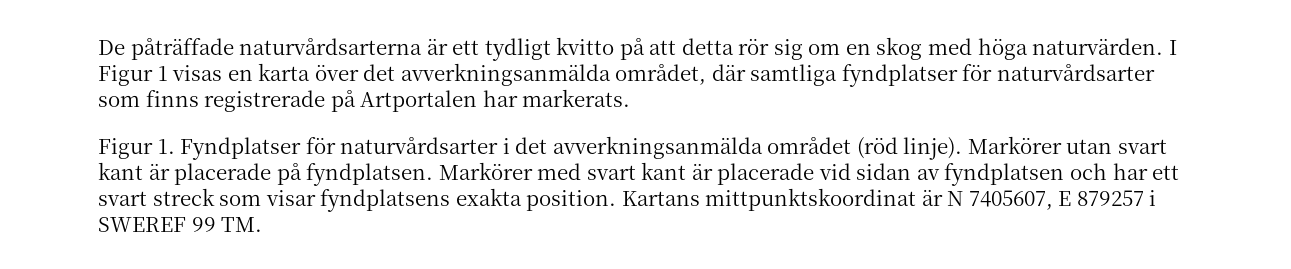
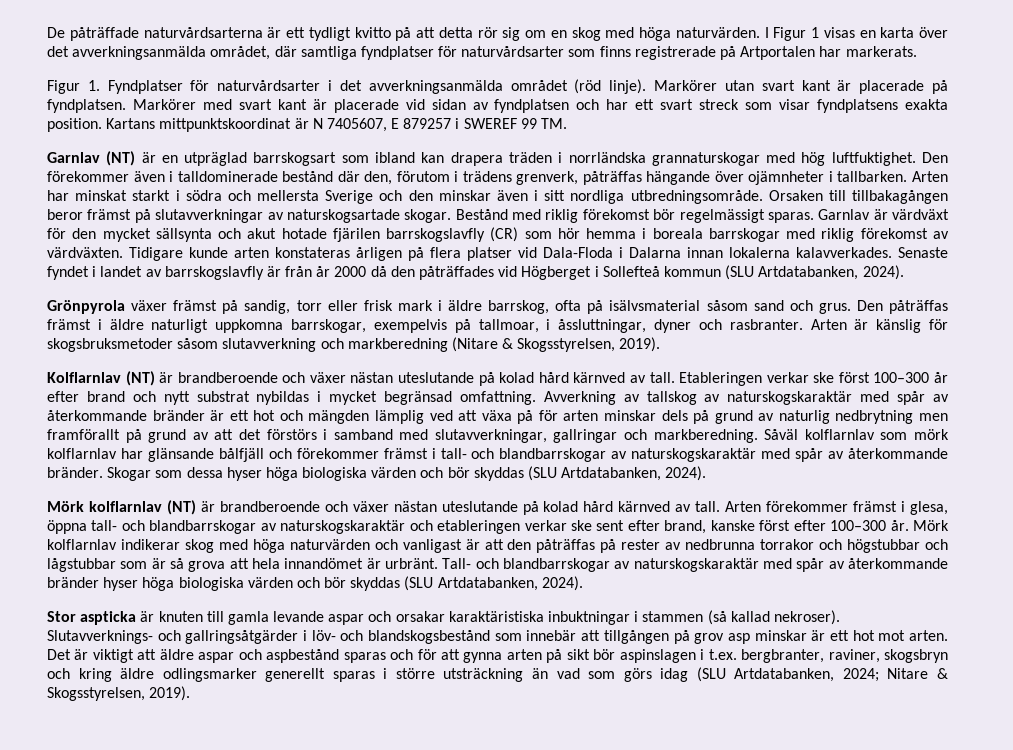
+ Garnlav (NT) är en utpräglad barrskogsart som ibland kan drapera träden i norrländska grannaturskogar med hög luftfuktighet. Den förekommer även i talldominerade bestånd där den, förutom i trädens grenverk, påträffas hängande över ojämnheter i tallbarken. Arten har minskat starkt i södra och mellersta Sverige och den minskar även i sitt nordliga utbredningsområde. Orsaken till tillbakagången beror främst på slutavverkningar av naturskogsartade skogar. Bestånd med riklig förekomst bör regelmässigt sparas. Garnlav är värdväxt för den mycket sällsynta och akut hotade fjärilen barrskogslavfly (CR) som hör hemma i boreala barrskogar med riklig förekomst av värdväxten. Tidigare kunde arten konstateras årligen på flera platser vid Dala-Floda i Dalarna innan lokalerna kalavverkades. Senaste fyndet i landet av barrskogslavfly är från år 2000 då den påträffades vid Högberget i Sollefteå kommun (SLU Artdatabanken, 2024).
+ Grönpyrola växer främst på sandig, torr eller frisk mark i äldre barrskog, ofta på isälvsmaterial såsom sand och grus. Den påträffas främst i äldre naturligt uppkomna barrskogar, exempelvis på tallmoar, i åssluttningar, dyner och rasbranter. Arten är känslig för skogsbruksmetoder såsom slutavverkning och markberedning (Nitare & Skogsstyrelsen, 2019).
+ Kolflarnlav (NT) är brandberoende och växer nästan uteslutande på kolad hård kärnved av tall. Etableringen verkar ske först 100–300 år efter brand och nytt substrat nybildas i mycket begränsad omfattning. Avverkning av tallskog av naturskogskaraktär med spår av återkommande bränder är ett hot och mängden lämplig ved att växa på för arten minskar dels på grund av naturlig nedbrytning men framförallt på grund av att det förstörs i samband med slutavverkningar, gallringar och markberedning. Såväl kolflarnlav som mörk kolflarnlav har glänsande bålfjäll och förekommer främst i tall- och blandbarrskogar av naturskogskaraktär med spår av återkommande bränder. Skogar som dessa hyser höga biologiska värden och bör skyddas (SLU Artdatabanken, 2024).
+ Mörk kolflarnlav (NT) är brandberoende och växer nästan uteslutande på kolad hård kärnved av tall. Arten förekommer främst i glesa, öppna tall- och blandbarrskogar av naturskogskaraktär och etableringen verkar ske sent efter brand, kanske först efter 100–300 år. Mörk kolflarnlav indikerar skog med höga naturvärden och vanligast är att den påträffas på rester av nedbrunna torrakor och högstubbar och lågstubbar som är så grova att hela innandömet är urbränt. Tall- och blandbarrskogar av naturskogskaraktär med spår av återkommande bränder hyser höga biologiska värden och bör skyddas (SLU Artdatabanken, 2024).
+ Stor aspticka är knuten till gamla levande aspar och orsakar karaktäristiska inbuktningar i stammen (så kallad nekroser). Slutavverknings- och gallringsåtgärder i löv- och blandskogsbestånd som innebär att tillgången på grov asp minskar är ett hot mot arten. Det är viktigt att äldre aspar och aspbestånd sparas och för att gynna arten på sikt bör aspinslagen i t.ex. bergbranter, raviner, skogsbryn och kring äldre odlingsmarker generellt sparas i större utsträckning än vad som görs idag (SLU Artdatabanken, 2024; Nitare & Skogsstyrelsen, 2019).

